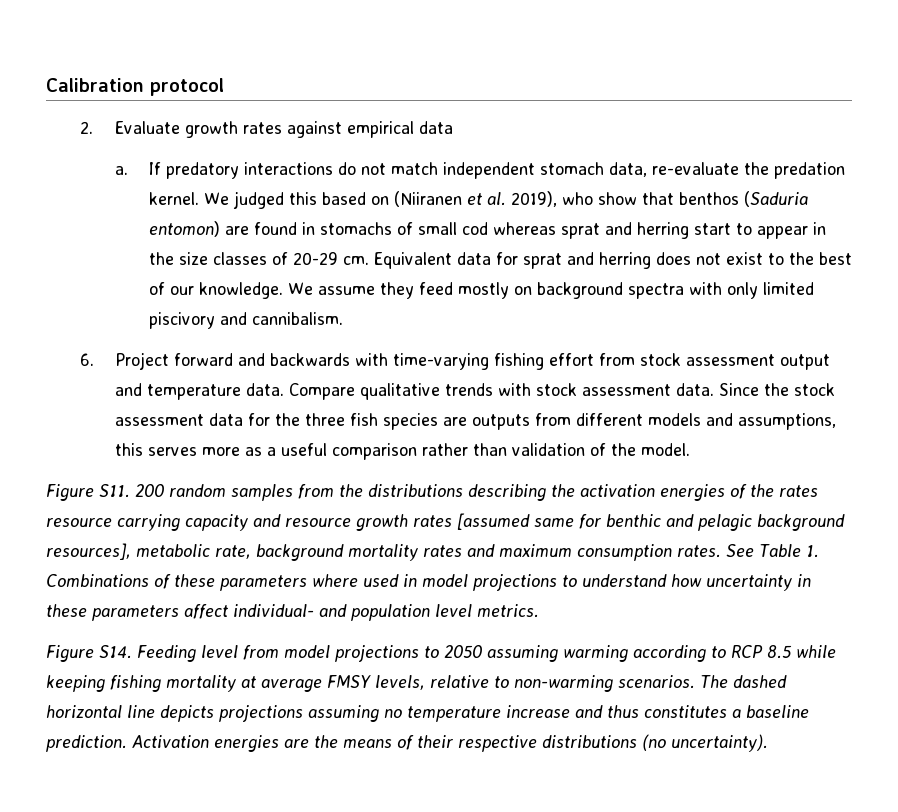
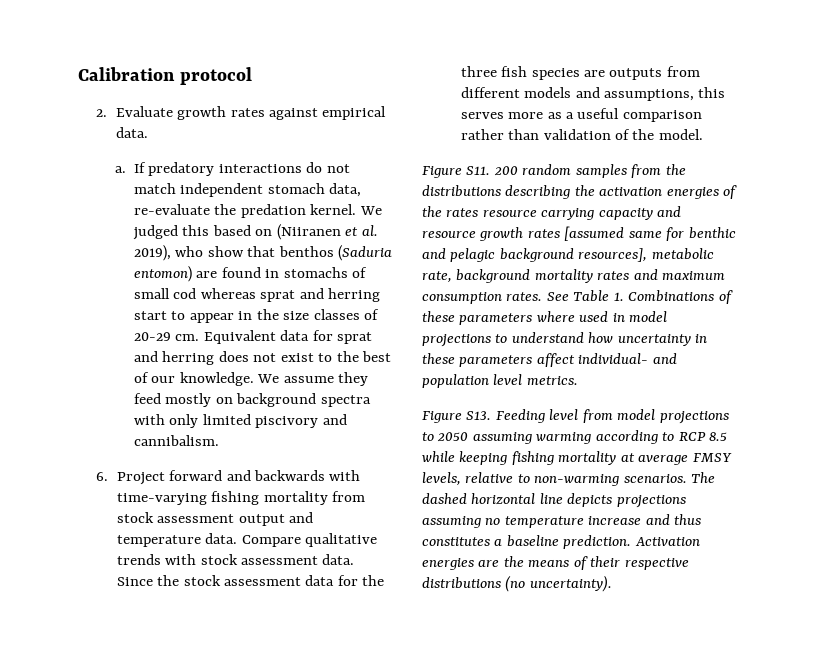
- 2. Evaluate growth rates against empirical data
+ 2. Evaluate growth rates against empirical data.
- 6. Project forward and backwards with time-varying fishing effort from stock assessment output and temperature data.
+ 6. Project forward and backwards with time-varying fishing mortality from stock assessment output and temperature data.
- Figure S14. Feeding level from model projections to 2050 assuming warming according to RCP 8.5 while keeping fishing mortality at average FMSY levels, relative to non-warming scenarios.
+ Figure S13. Feeding level from model projections to 2050 assuming warming according to RCP 8.5 while keeping fishing mortality at average FMSY levels, relative to non-warming scenarios.

